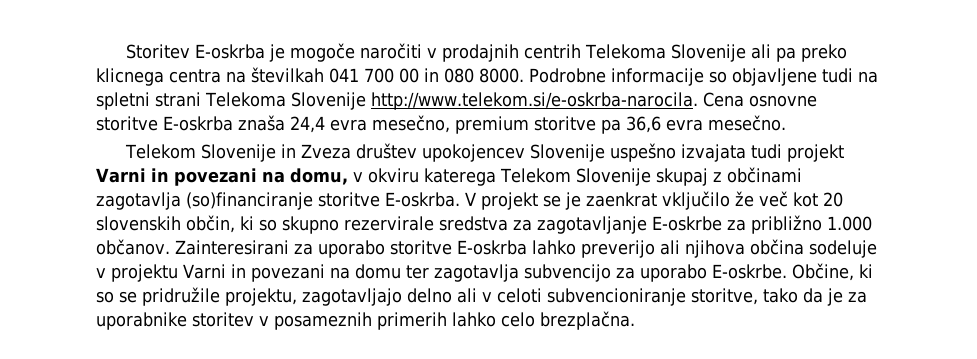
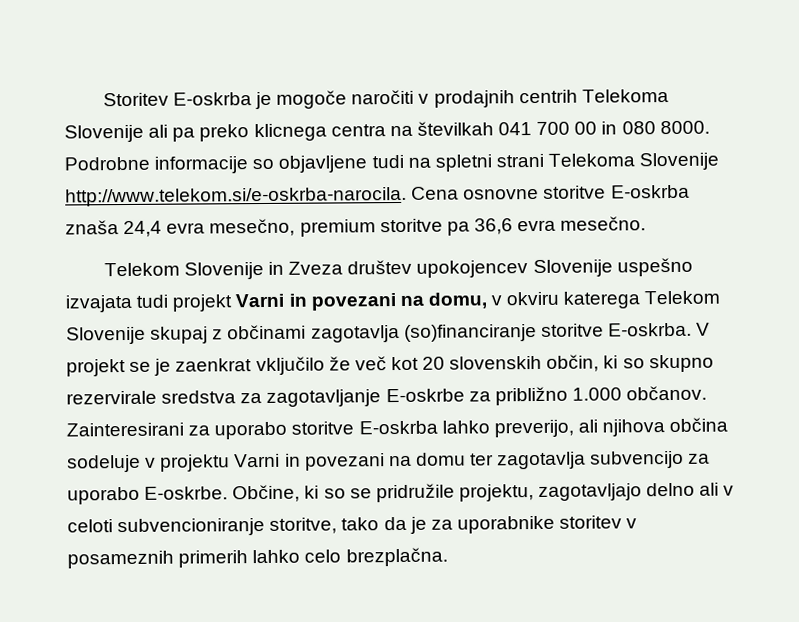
- Zainteresirani za uporabo storitve E-oskrba lahko preverijo ali njihova občina sodeluje v projektu Varni in povezani na domu ter zagotavlja subvencijo za uporabo E-oskrbe.
+ Zainteresirani za uporabo storitve E-oskrba lahko preverijo, ali njihova občina sodeluje v projektu Varni in povezani na domu ter zagotavlja subvencijo za uporabo E-oskrbe.

